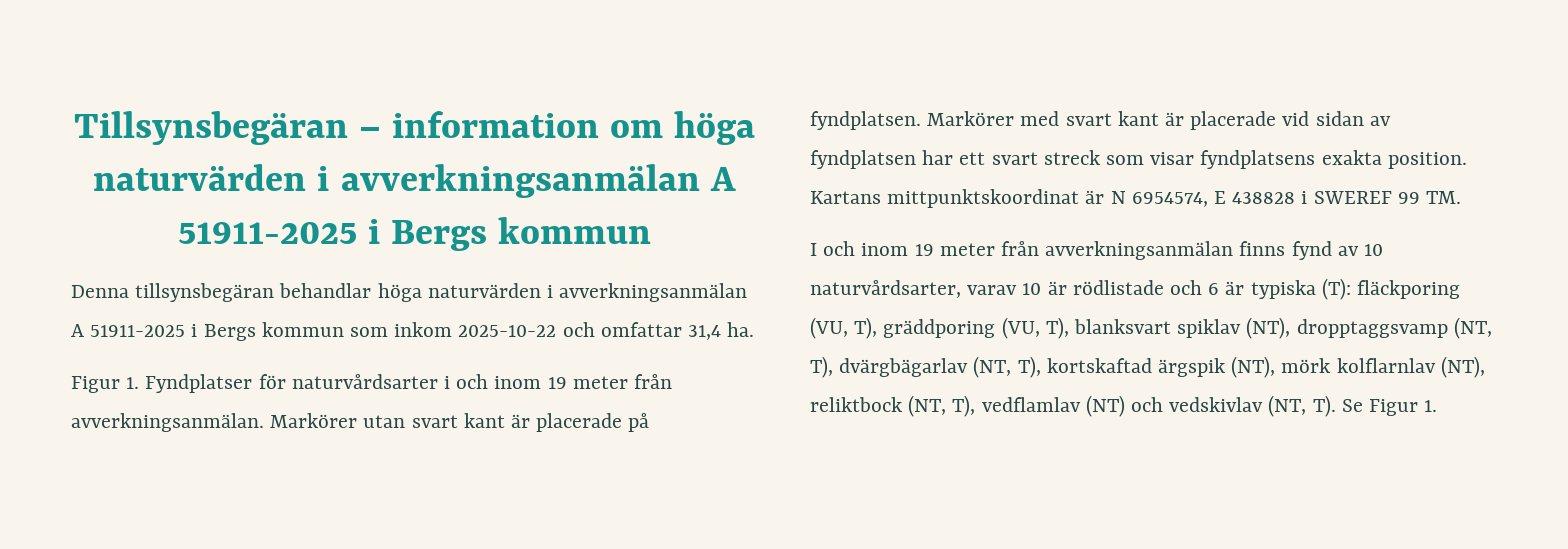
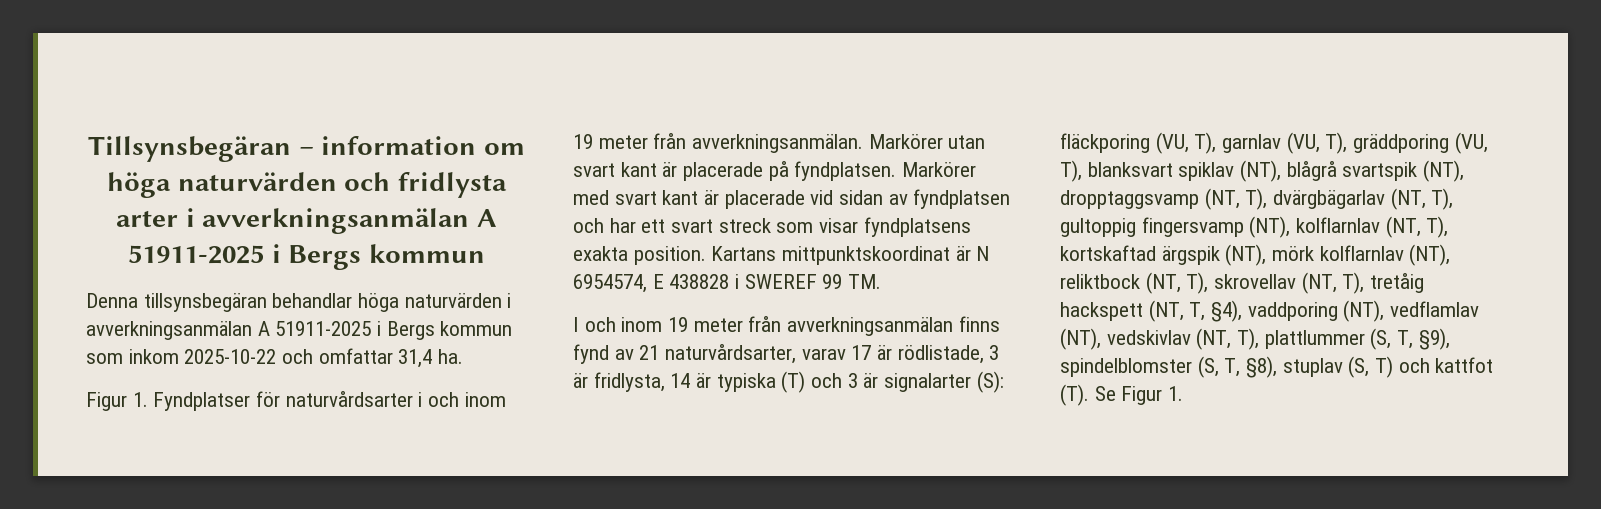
- Tillsynsbegäran – information om höga naturvärden i avverkningsanmälan A 51911-2025 i Bergs kommun
+ Tillsynsbegäran – information om höga naturvärden och fridlysta arter i avverkningsanmälan A 51911-2025 i Bergs kommun
- Markörer med svart kant är placerade vid sidan av fyndplatsen har ett svart streck som visar fyndplatsens exakta position.
+ Markörer med svart kant är placerade vid sidan av fyndplatsen och har ett svart streck som visar fyndplatsens exakta position.
- I och inom 19 meter från avverkningsanmälan finns fynd av 10 naturvårdsarter, varav 10 är rödlistade och 6 är typiska (T): fläckporing (VU, T), gräddporing (VU, T), blanksvart spiklav (NT), dropptaggsvamp (NT, T), dvärgbägarlav (NT, T), kortskaftad ärgspik (NT), mörk kolflarnlav (NT), reliktbock (NT, T), vedflamlav (NT) och vedskivlav (NT, T). Se Figur 1.
+ I och inom 19 meter från avverkningsanmälan finns fynd av 21 naturvårdsarter, varav 17 är rödlistade, 3 är fridlysta, 14 är typiska (T) och 3 är signalarter (S): fläckporing (VU, T), garnlav (VU, T), gräddporing (VU, T), blanksvart spiklav (NT), blågrå svartspik (NT), dropptaggsvamp (NT, T), dvärgbägarlav (NT, T), gultoppig fingersvamp (NT), kolflarnlav (NT, T), kortskaftad ärgspik (NT), mörk kolflarnlav (NT), reliktbock (NT, T), skrovellav (NT, T), tretåig hackspett (NT, T, §4), vaddporing (NT), vedflamlav (NT), vedskivlav (NT, T), plattlummer (S, T, §9), spindelblomster (S, T, §8), stuplav (S, T) och kattfot (T). Se Figur 1.

